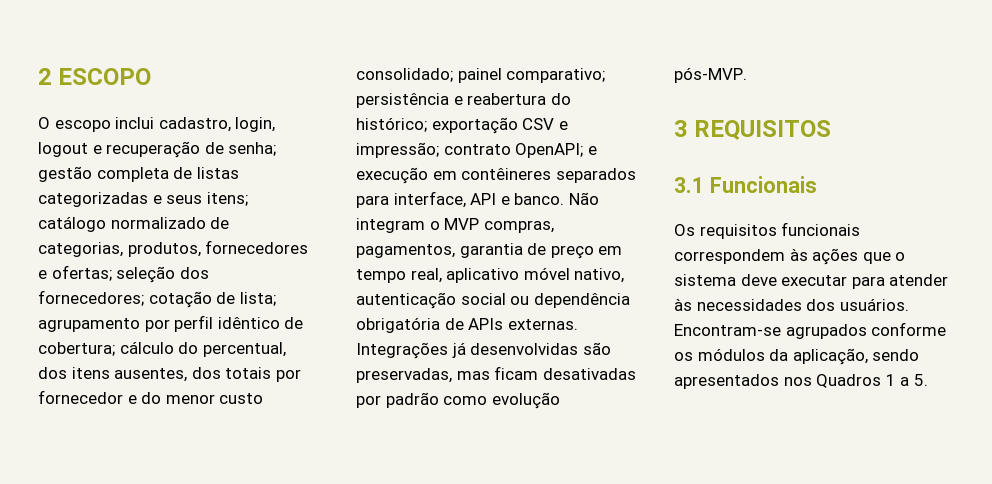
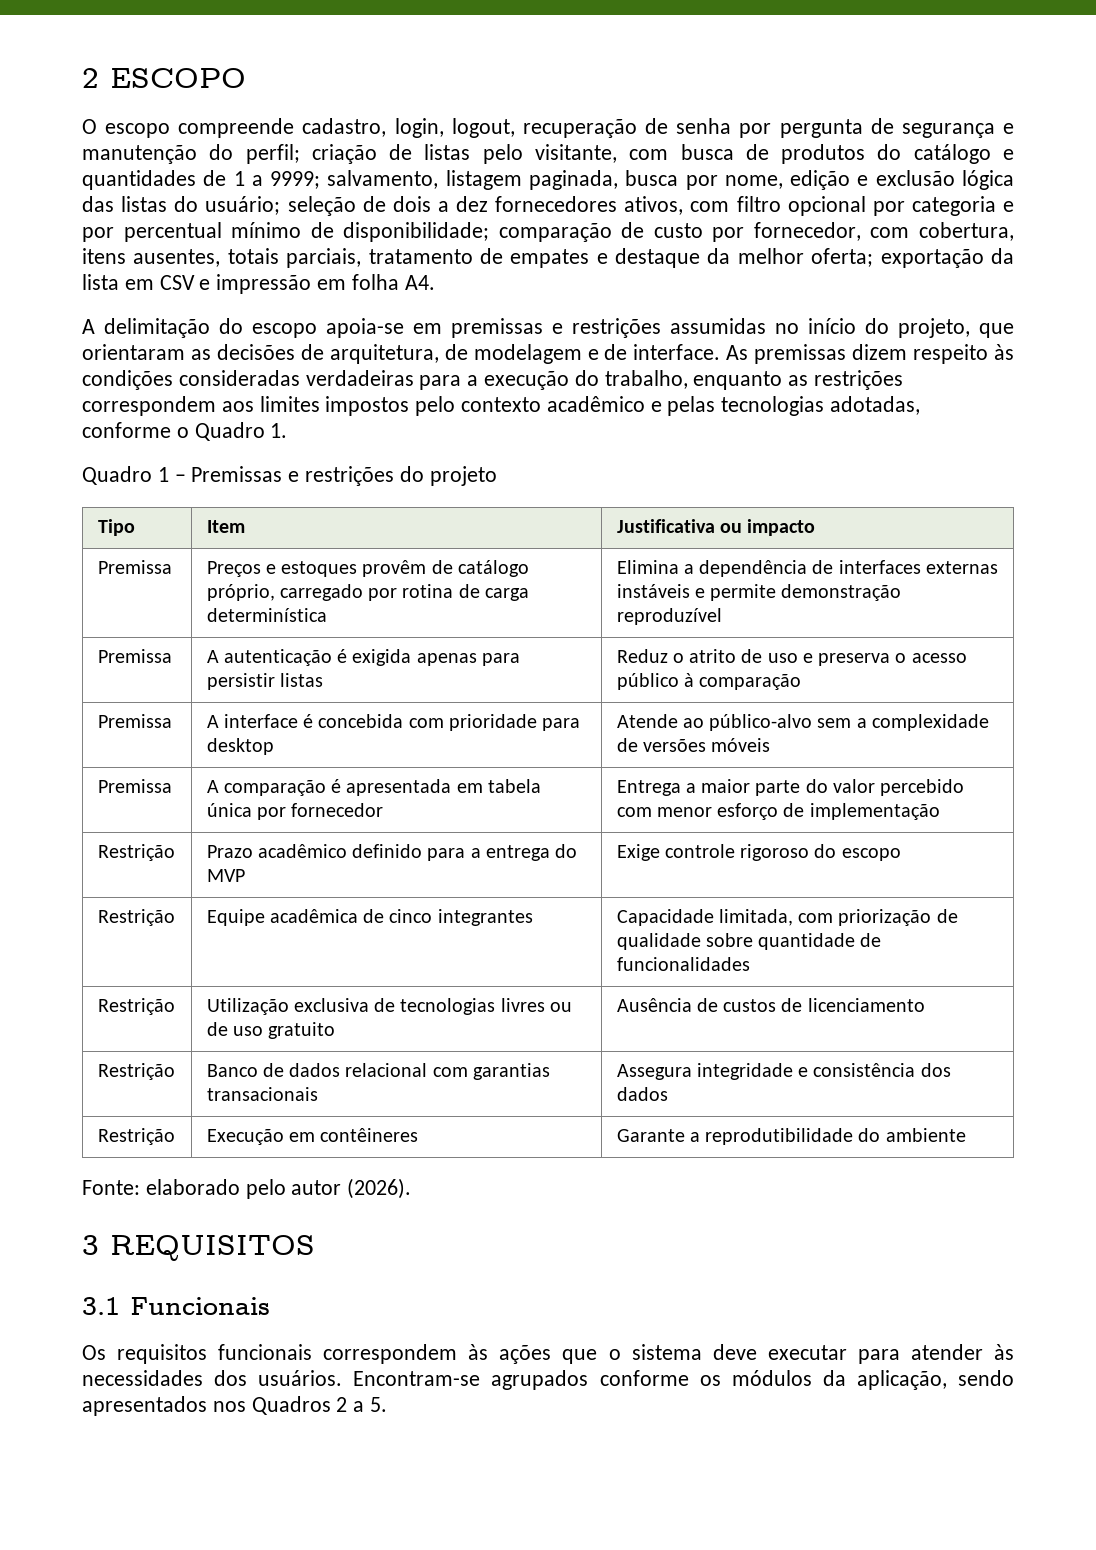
- O escopo inclui cadastro, login, logout e recuperação de senha; gestão completa de listas categorizadas e seus itens; catálogo normalizado de categorias, produtos, fornecedores e ofertas; seleção dos fornecedores; cotação de lista; agrupamento por perfil idêntico de cobertura; cálculo do percentual, dos itens ausentes, dos totais por fornecedor e do menor custo consolidado; painel comparativo; persistência e reabertura do histórico; exportação CSV e impressão; contrato OpenAPI; e execução em contêineres separados para interface, API e banco. Não integram o MVP compras, pagamentos, garantia de preço em tempo real, aplicativo móvel nativo, autenticação social ou dependência obrigatória de APIs externas. Integrações já desenvolvidas são preservadas, mas ficam desativadas por padrão como evolução pós-MVP.
+ O escopo compreende cadastro, login, logout, recuperação de senha por pergunta de segurança e manutenção do perfil; criação de listas pelo visitante, com busca de produtos do catálogo e quantidades de 1 a 9999; salvamento, listagem paginada, busca por nome, edição e exclusão lógica das listas do usuário; seleção de dois a dez fornecedores ativos, com filtro opcional por categoria e por percentual mínimo de disponibilidade; comparação de custo por fornecedor, com cobertura, itens ausentes, totais parciais, tratamento de empates e destaque da melhor oferta; exportação da lista em CSV e impressão em folha A4.
+ A delimitação do escopo apoia-se em premissas e restrições assumidas no início do projeto, que orientaram as decisões de arquitetura, de modelagem e de interface. As premissas dizem respeito às condições consideradas verdadeiras para a execução do trabalho, enquanto as restrições correspondem aos limites impostos pelo contexto acadêmico e pelas tecnologias adotadas, conforme o Quadro 1.
+ Quadro 1 – Premissas e restrições do projeto
+ Tipo | Item | Justificativa ou impacto
+ Premissa | Preços e estoques provêm de catálogo próprio, carregado por rotina de carga determinística | Elimina a dependência de interfaces externas instáveis e permite demonstração reproduzível
+ Premissa | A autenticação é exigida apenas para persistir listas | Reduz o atrito de uso e preserva o acesso público à comparação
+ Premissa | A interface é concebida com prioridade para desktop | Atende ao público-alvo sem a complexidade de versões móveis
+ Premissa | A comparação é apresentada em tabela única por fornecedor | Entrega a maior parte do valor percebido com menor esforço de implementação
+ Restrição | Prazo acadêmico definido para a entrega do MVP | Exige controle rigoroso do escopo
+ Restrição | Equipe acadêmica de cinco integrantes | Capacidade limitada, com priorização de qualidade sobre quantidade de funcionalidades
+ Restrição | Utilização exclusiva de tecnologias livres ou de uso gratuito | Ausência de custos de licenciamento
+ Restrição | Banco de dados relacional com garantias transacionais | Assegura integridade e consistência dos dados
+ Restrição | Execução em contêineres | Garante a reprodutibilidade do ambiente
+ Fonte: elaborado pelo autor (2026).
- Encontram-se agrupados conforme os módulos da aplicação, sendo apresentados nos Quadros 1 a 5.
+ Encontram-se agrupados conforme os módulos da aplicação, sendo apresentados nos Quadros 2 a 5.

